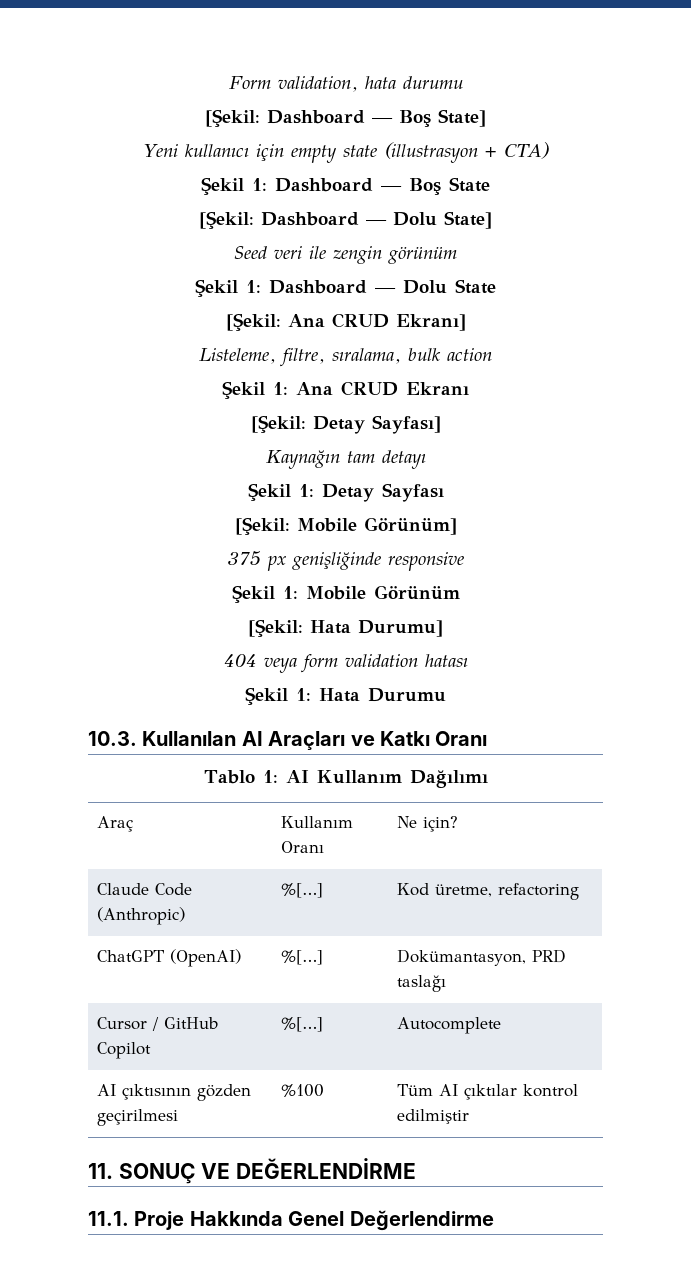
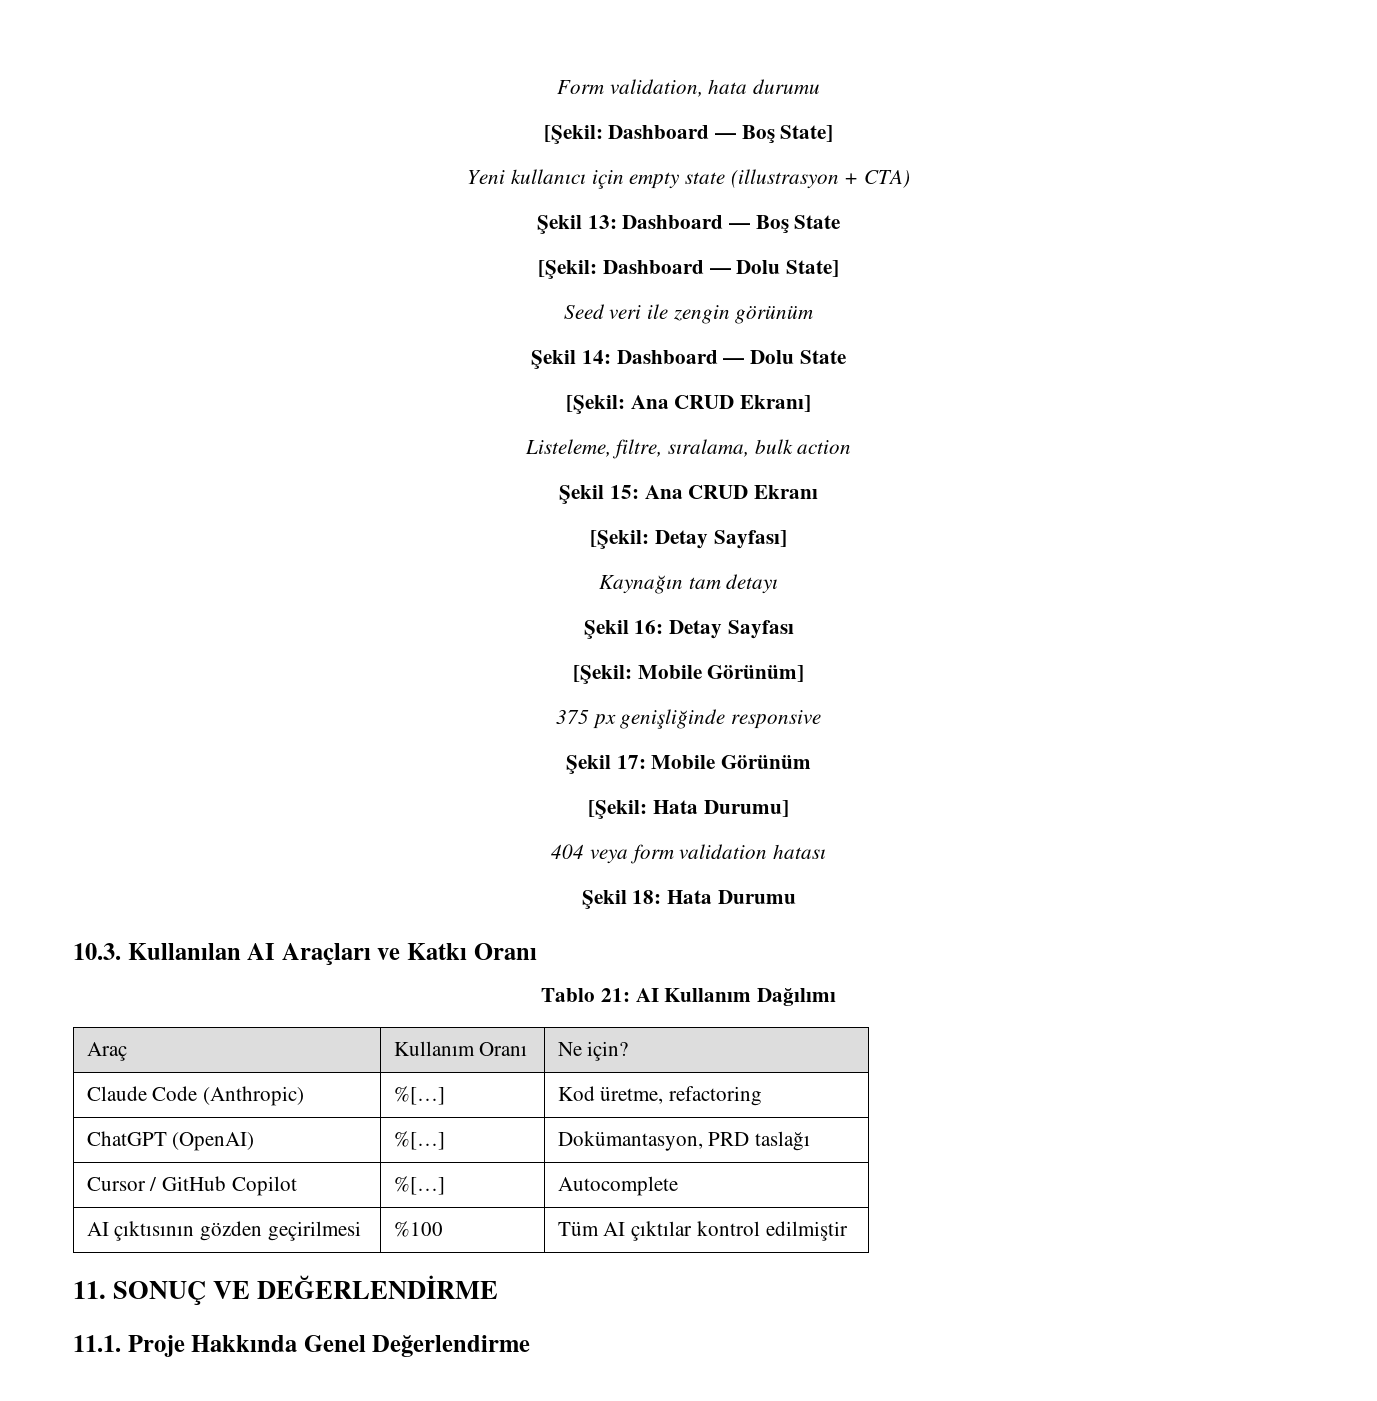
- Şekil 1: Dashboard — Boş State
+ Şekil 13: Dashboard — Boş State
- Şekil 1: Dashboard — Dolu State
+ Şekil 14: Dashboard — Dolu State
- Şekil 1: Ana CRUD Ekranı
+ Şekil 15: Ana CRUD Ekranı
- Şekil 1: Detay Sayfası
+ Şekil 16: Detay Sayfası
- Şekil 1: Mobile Görünüm
+ Şekil 17: Mobile Görünüm
- Şekil 1: Hata Durumu
+ Şekil 18: Hata Durumu
- Tablo 1: AI Kullanım Dağılımı
+ Tablo 21: AI Kullanım Dağılımı

